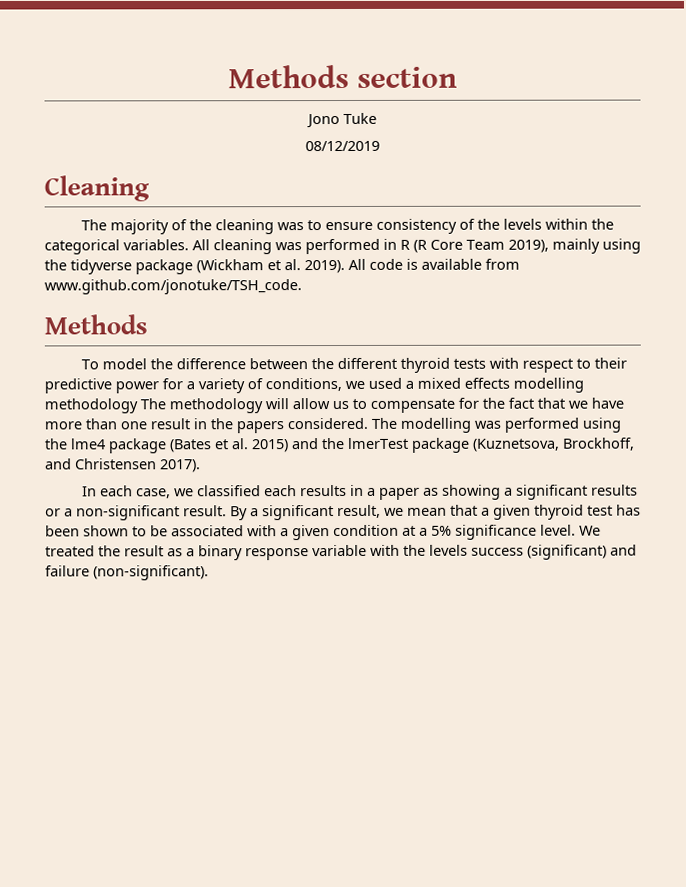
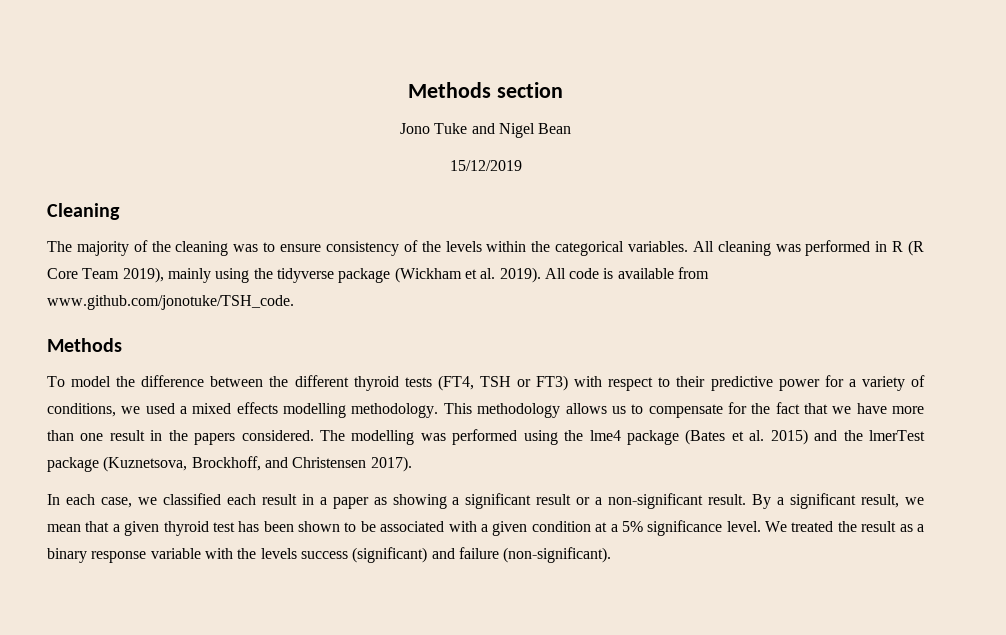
- Jono Tuke
- 08/12/2019
+ Jono Tuke and Nigel Bean
+ 15/12/2019
- To model the difference between the different thyroid tests with respect to their predictive power for a variety of conditions, we used a mixed effects modelling methodology The methodology will allow us to compensate for the fact that we have more than one result in the papers considered.
+ To model the difference between the different thyroid tests (FT4, TSH or FT3) with respect to their predictive power for a variety of conditions, we used a mixed effects modelling methodology. This methodology allows us to compensate for the fact that we have more than one result in the papers considered.
- In each case, we classified each results in a paper as showing a significant results or a non-significant result.
+ In each case, we classified each result in a paper as showing a significant result or a non-significant result.

